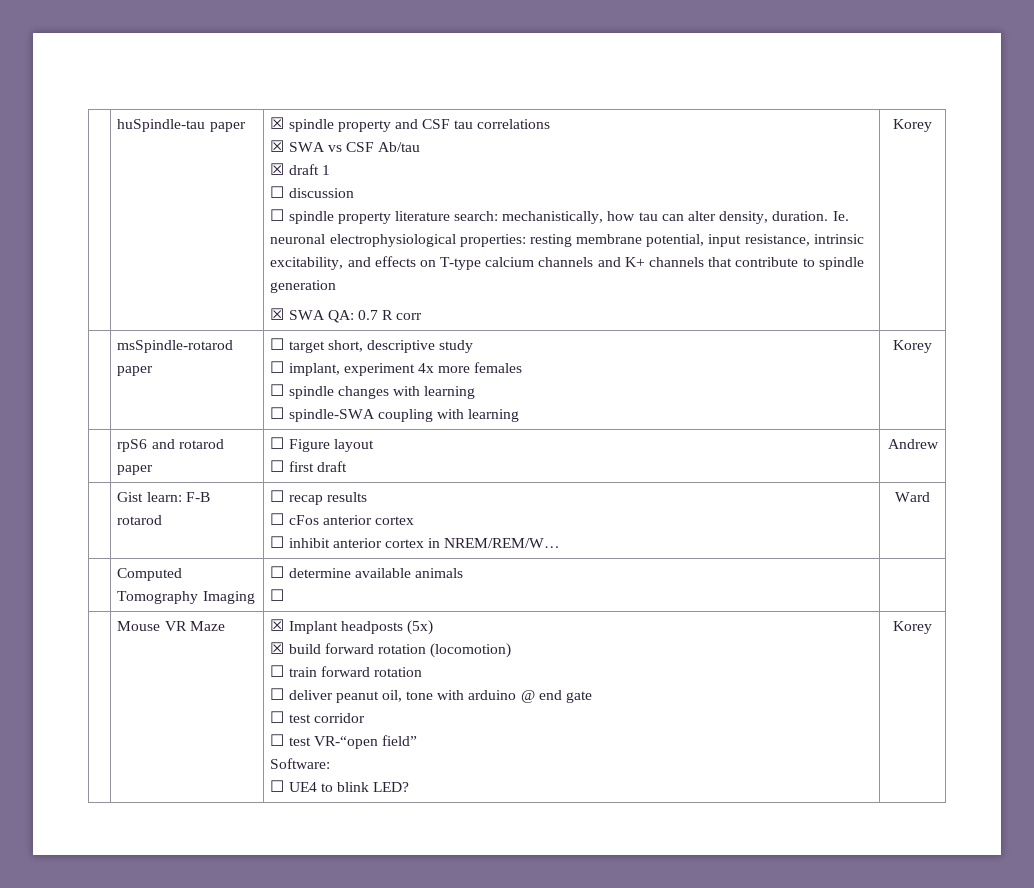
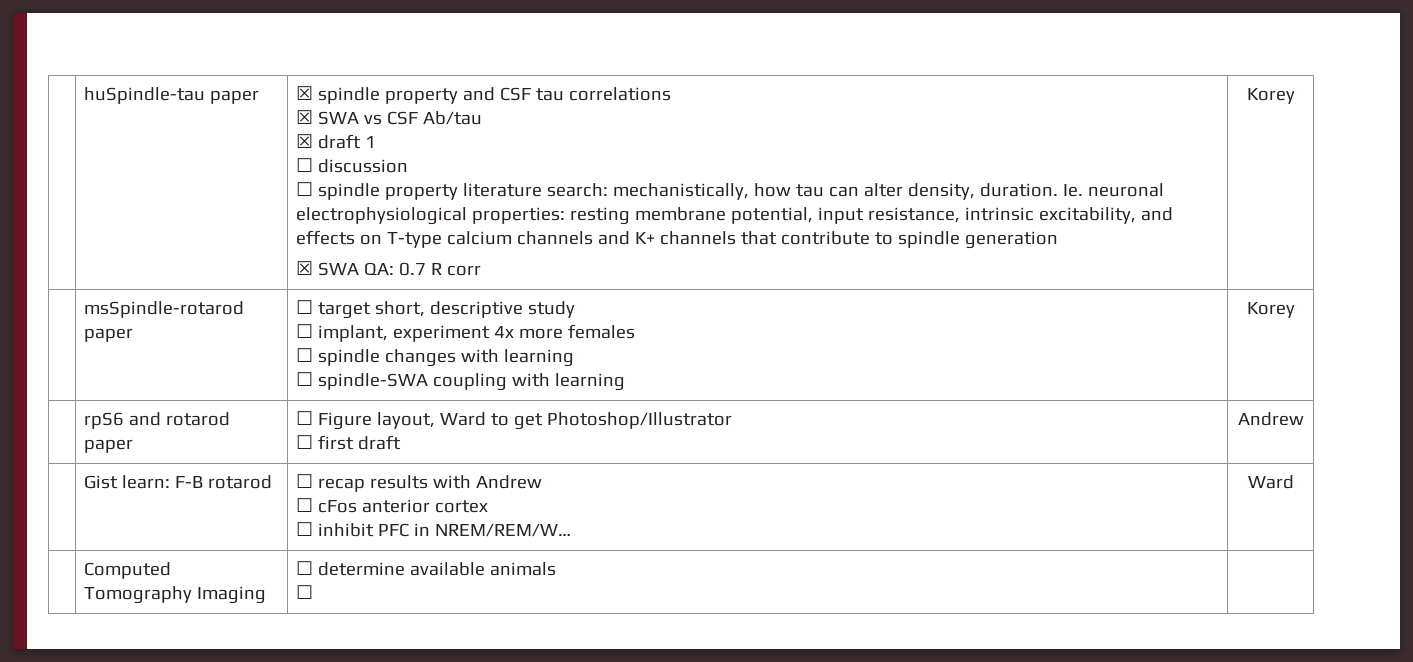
- | rpS6 and rotarod paper | ☐ Figure layout
+ | rpS6 and rotarod paper | ☐ Figure layout, Ward to get Photoshop/Illustrator
- | Gist learn: F-B rotarod | ☐ recap results
+ | Gist learn: F-B rotarod | ☐ recap results with Andrew
  ☐ cFos anterior cortex
- ☐ inhibit anterior cortex in NREM/REM/W… | Ward
+ ☐ inhibit PFC in NREM/REM/W… | Ward
- | Mouse VR Maze | ☒ Implant headposts (5x)
- ☒ build forward rotation (locomotion)
- ☐ train forward rotation
- ☐ deliver peanut oil, tone with arduino @ end gate
- ☐ test corridor
- ☐ test VR-“open field”
- Software:
- ☐ UE4 to blink LED? | Korey

